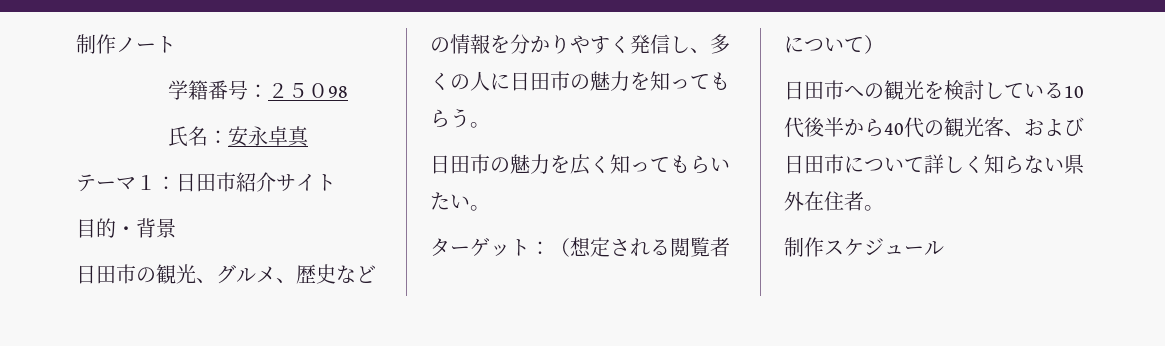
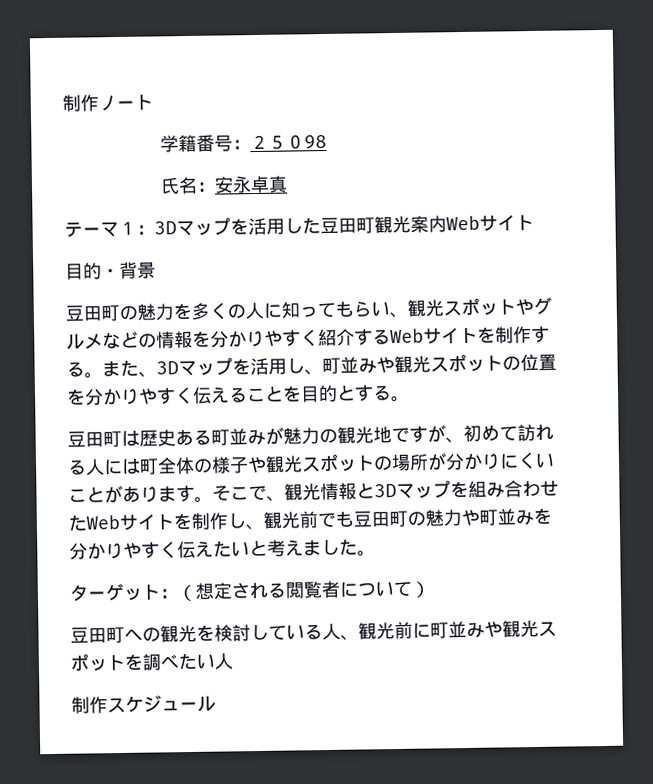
- テーマ１：日田市紹介サイト
+ テーマ１：3Dマップを活用した豆田町観光案内Webサイト
  目的・背景
- 日田市の観光、グルメ、歴史などの情報を分かりやすく発信し、多くの人に日田市の魅力を知ってもらう。
- 日田市の魅力を広く知ってもらいたい。
+ 豆田町の魅力を多くの人に知ってもらい、観光スポットやグルメなどの情報を分かりやすく紹介するWebサイトを制作する。また、3Dマップを活用し、町並みや観光スポットの位置を分かりやすく伝えることを目的とする。
+ 豆田町は歴史ある町並みが魅力の観光地ですが、初めて訪れる人には町全体の様子や観光スポットの場所が分かりにくいことがあります。そこで、観光情報と3Dマップを組み合わせたWebサイトを制作し、観光前でも豆田町の魅力や町並みを分かりやすく伝えたいと考えました。
- 日田市への観光を検討している10代後半から40代の観光客、および日田市について詳しく知らない県外在住者。
+ 豆田町への観光を検討している人、観光前に町並みや観光スポットを調べたい人

